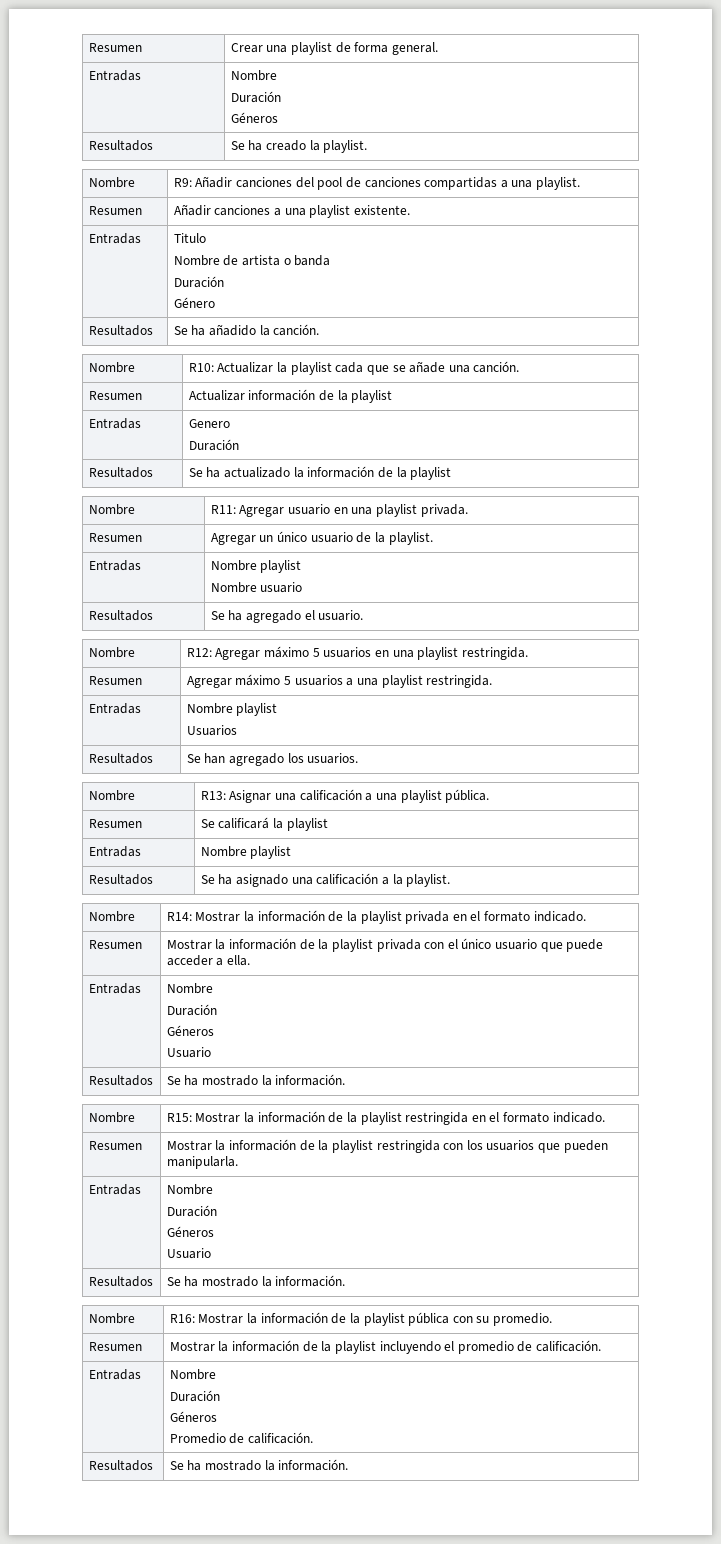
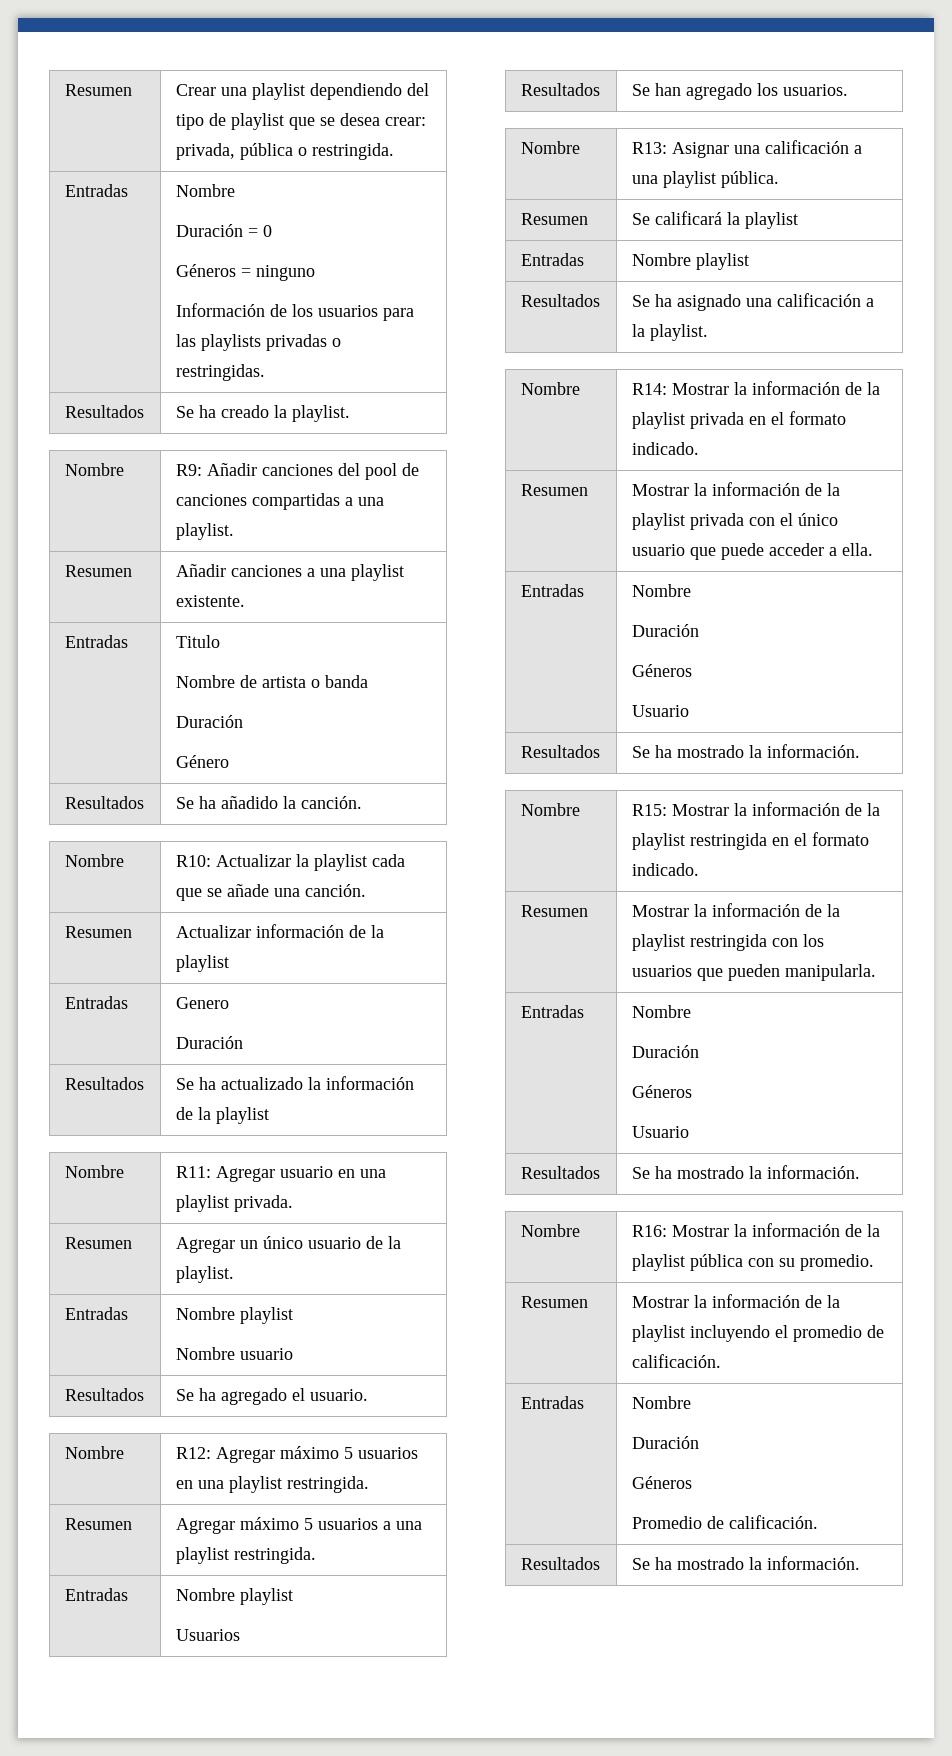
- Resumen | Crear una playlist de forma general.
+ Resumen | Crear una playlist dependiendo del tipo de playlist que se desea crear: privada, pública o restringida.
  Entradas | Nombre
- Duración
- Géneros
+ Duración = 0
+ Géneros = ninguno
+ Información de los usuarios para las playlists privadas o restringidas.

